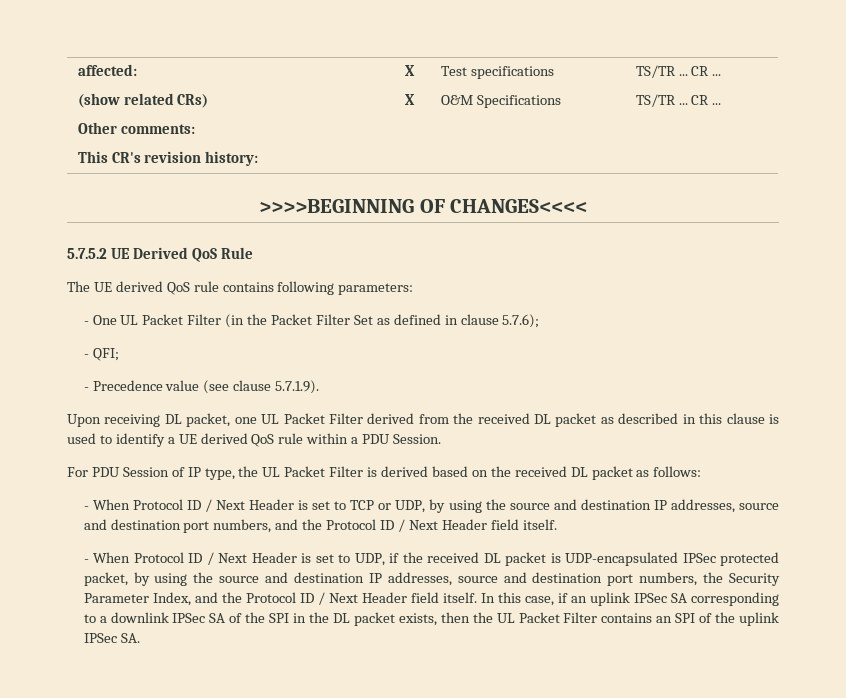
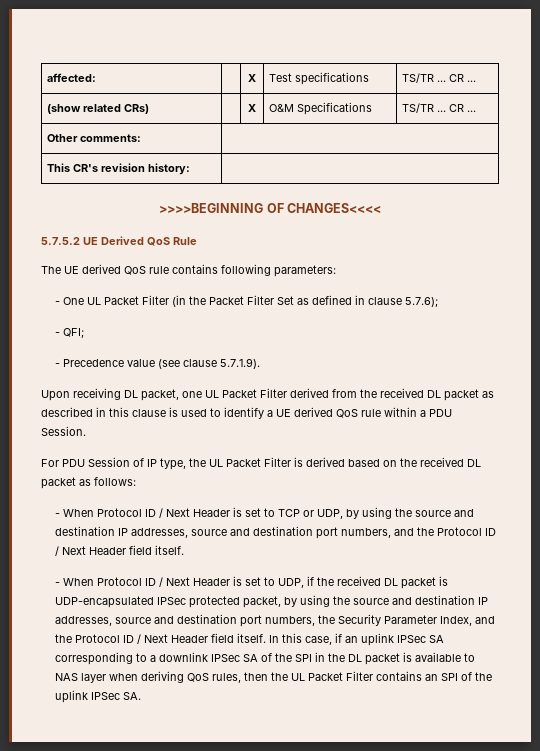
- In this case, if an uplink IPSec SA corresponding to a downlink IPSec SA of the SPI in the DL packet exists, then the UL Packet Filter contains an SPI of the uplink IPSec SA.
+ In this case, if an uplink IPSec SA corresponding to a downlink IPSec SA of the SPI in the DL packet is available to NAS layer when deriving QoS rules, then the UL Packet Filter contains an SPI of the uplink IPSec SA.

